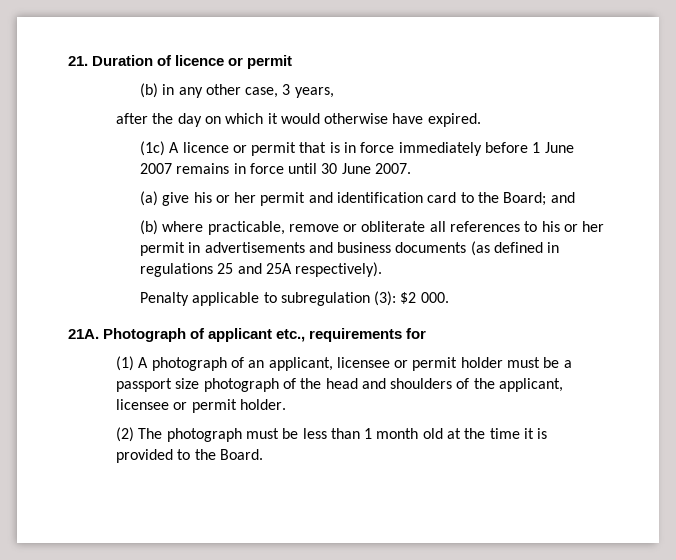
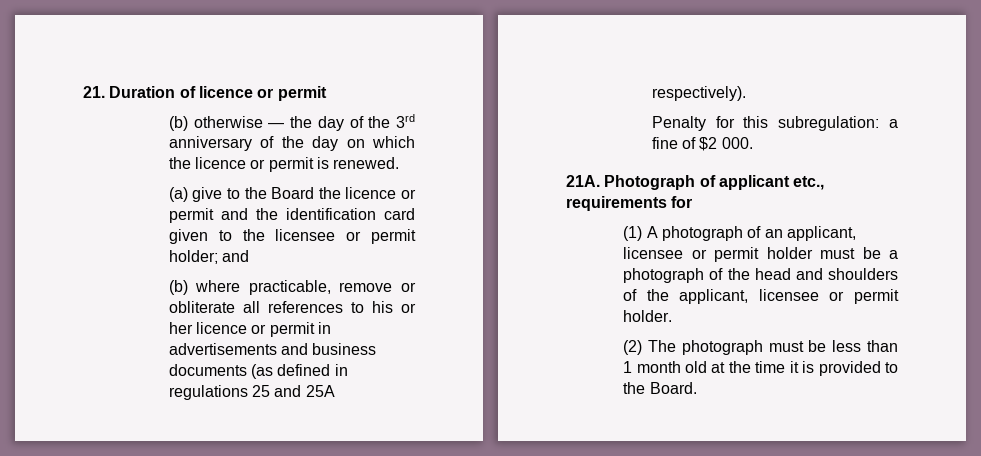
- (b) in any other case, 3 years,
- after the day on which it would otherwise have expired.
- (1c) A licence or permit that is in force immediately before 1 June 2007 remains in force until 30 June 2007.
- (a) give his or her permit and identification card to the Board; and
+ (b) otherwise — the day of the 3rd anniversary of the day on which the licence or permit is renewed.
+ (a) give to the Board the licence or permit and the identification card given to the licensee or permit holder; and
- (b) where practicable, remove or obliterate all references to his or her permit in advertisements and business documents (as defined in regulations 25 and 25A respectively).
+ (b) where practicable, remove or obliterate all references to his or her licence or permit in advertisements and business documents (as defined in regulations 25 and 25A respectively).
- Penalty applicable to subregulation (3): $2 000.
+ Penalty for this subregulation: a fine of $2 000.
- (1) A photograph of an applicant, licensee or permit holder must be a passport size photograph of the head and shoulders of the applicant, licensee or permit holder.
+ (1) A photograph of an applicant, licensee or permit holder must be a photograph of the head and shoulders of the applicant, licensee or permit holder.

